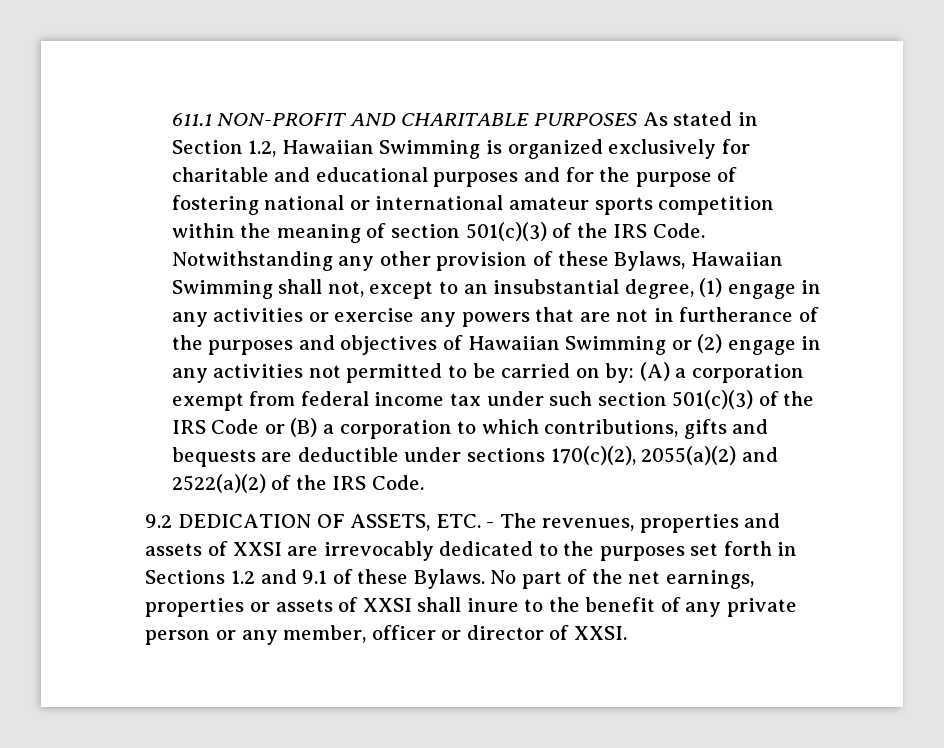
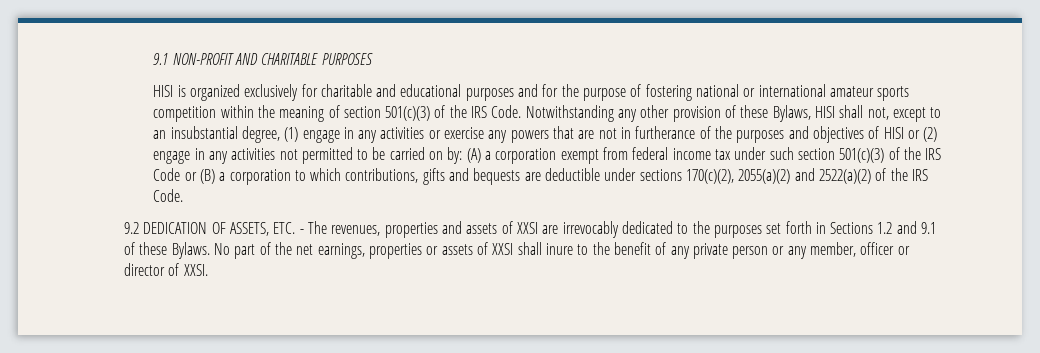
- 611.1 NON-PROFIT AND CHARITABLE PURPOSES As stated in Section 1.2, Hawaiian Swimming is organized exclusively for charitable and educational purposes and for the purpose of fostering national or international amateur sports competition within the meaning of section 501(c)(3) of the IRS Code.
+ 9.1 NON-PROFIT AND CHARITABLE PURPOSES
+ HISI is organized exclusively for charitable and educational purposes and for the purpose of fostering national or international amateur sports competition within the meaning of section 501(c)(3) of the IRS Code.
- Notwithstanding any other provision of these Bylaws, Hawaiian Swimming shall not, except to an insubstantial degree, (1) engage in any activities or exercise any powers that are not in furtherance of the purposes and objectives of Hawaiian Swimming or (2) engage in any activities not permitted to be carried on by:
+ Notwithstanding any other provision of these Bylaws, HISI shall not, except to an insubstantial degree, (1) engage in any activities or exercise any powers that are not in furtherance of the purposes and objectives of HISI or (2) engage in any activities not permitted to be carried on by:

